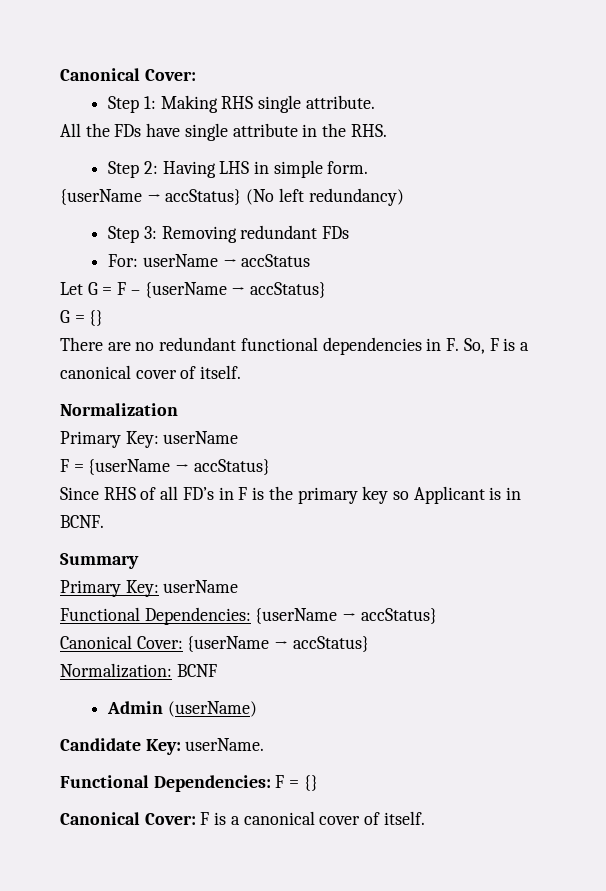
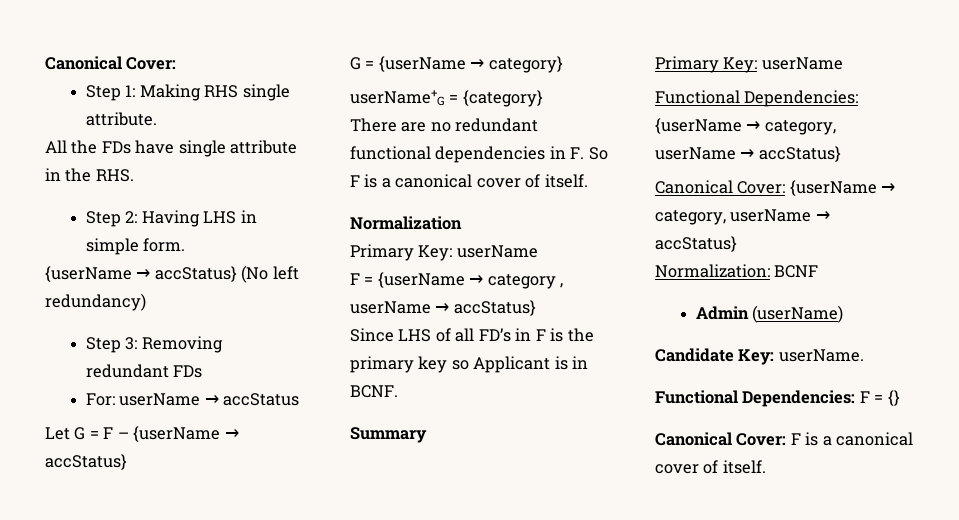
- G = {}
+ G = {userName → category}
+ userName+G = {category}
- There are no redundant functional dependencies in F. So, F is a canonical cover of itself.
+ There are no redundant functional dependencies in F. So F is a canonical cover of itself.
- F = {userName → accStatus}
+ F = {userName → category , userName → accStatus}
- Since RHS of all FD’s in F is the primary key so Applicant is in BCNF.
+ Since LHS of all FD’s in F is the primary key so Applicant is in BCNF.
- Functional Dependencies: {userName → accStatus}
+ Functional Dependencies: {userName → category, userName → accStatus}
- Canonical Cover: {userName → accStatus}
+ Canonical Cover: {userName → category, userName → accStatus}

